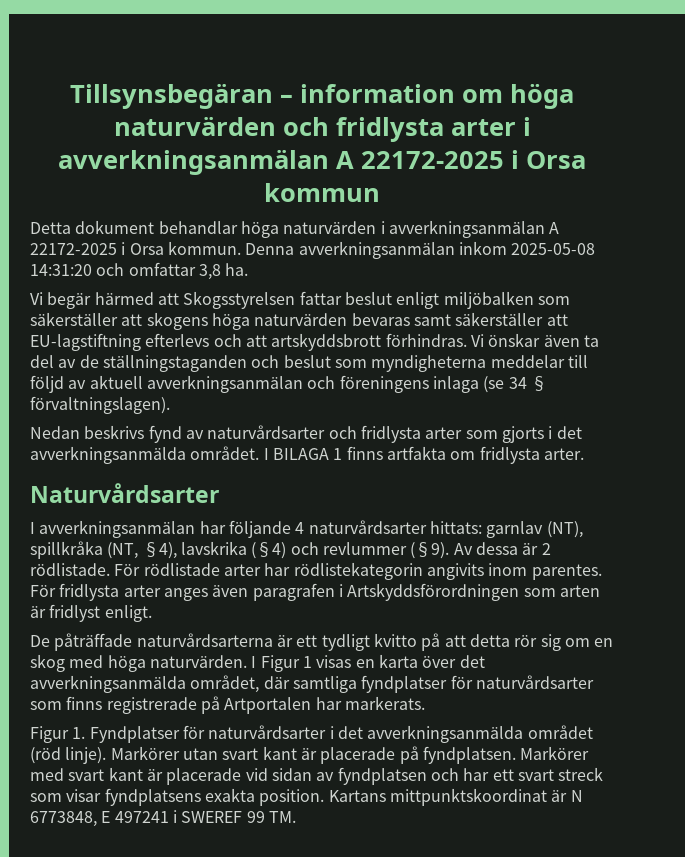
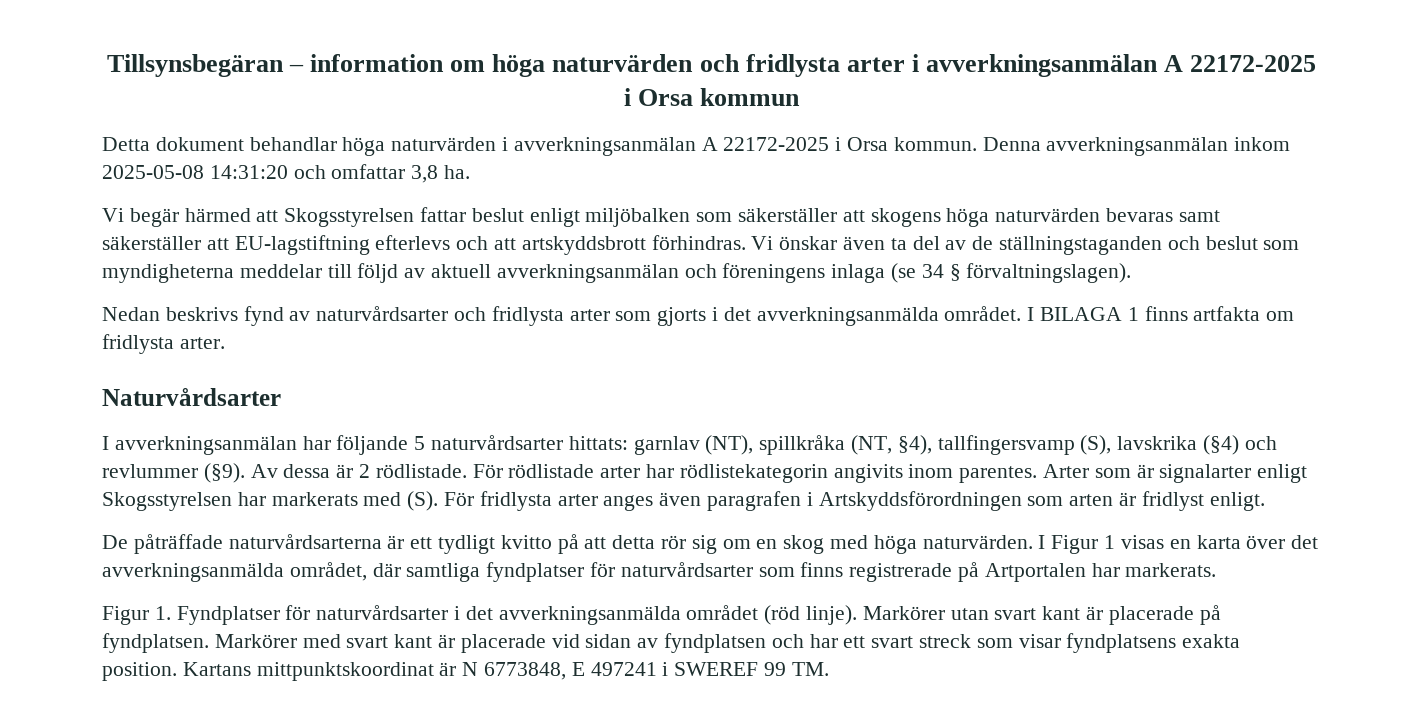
- I avverkningsanmälan har följande 4 naturvårdsarter hittats: garnlav (NT), spillkråka (NT, §4), lavskrika (§4) och revlummer (§9).
+ I avverkningsanmälan har följande 5 naturvårdsarter hittats: garnlav (NT), spillkråka (NT, §4), tallfingersvamp (S), lavskrika (§4) och revlummer (§9).
- För fridlysta arter anges även paragrafen i Artskyddsförordningen som arten är fridlyst enligt.
+ Arter som är signalarter enligt Skogsstyrelsen har markerats med (S). För fridlysta arter anges även paragrafen i Artskyddsförordningen som arten är fridlyst enligt.

